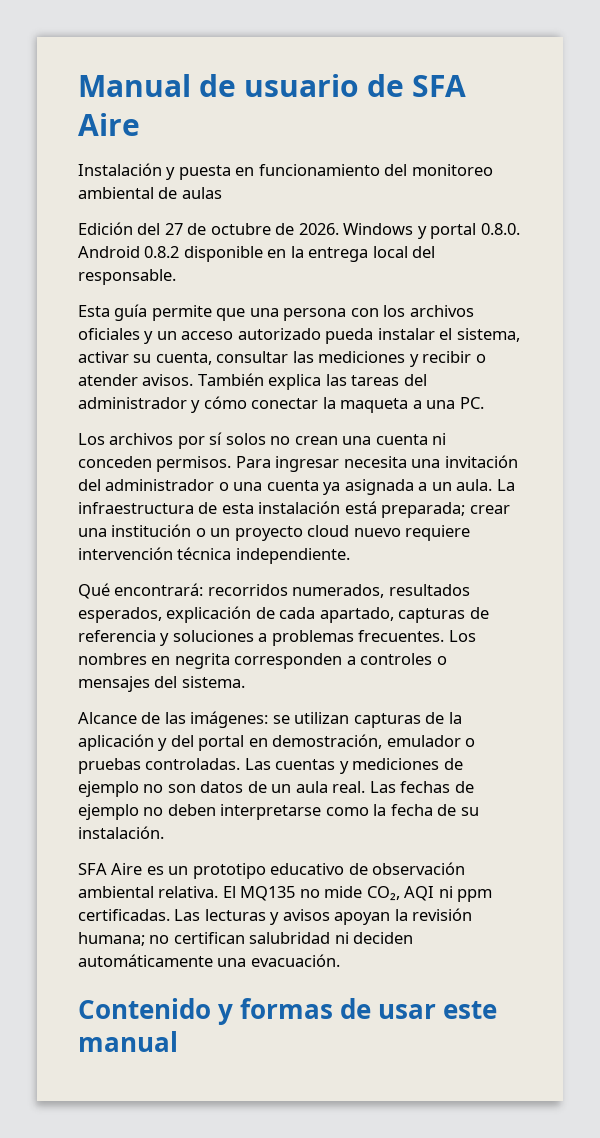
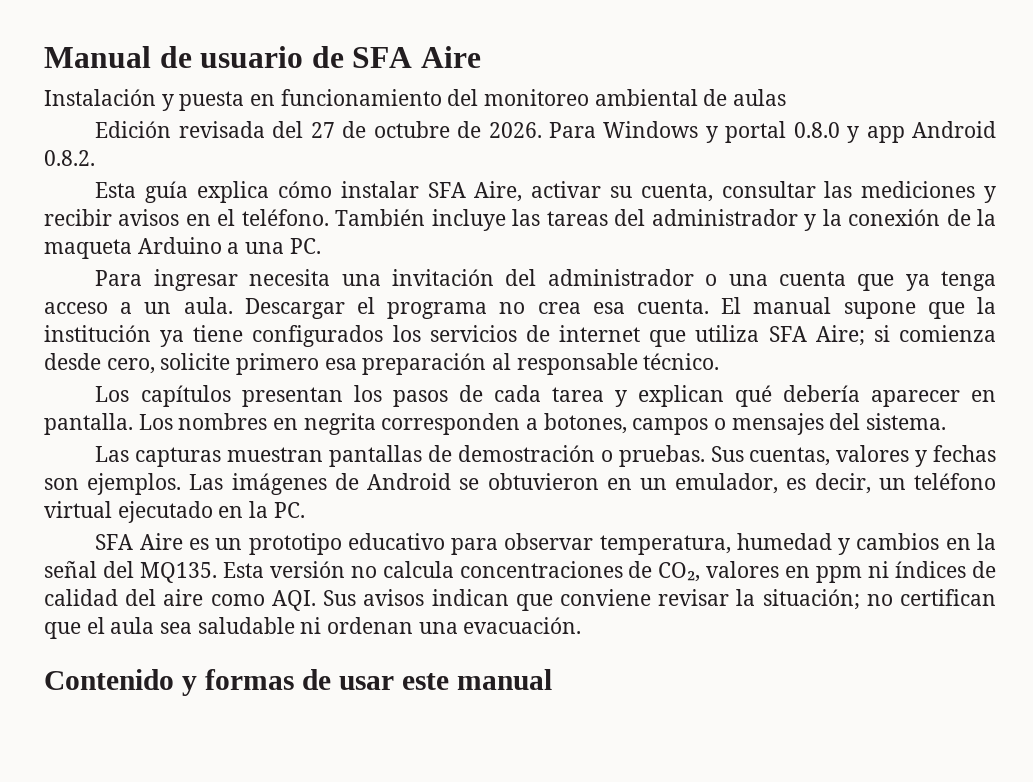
- Edición del 27 de octubre de 2026.
+ Edición revisada del 27 de octubre de 2026.
- Windows y portal 0.8.0. Android 0.8.2 disponible en la entrega local del responsable.
- Esta guía permite que una persona con los archivos oficiales y un acceso autorizado pueda instalar el sistema, activar su cuenta, consultar las mediciones y recibir o atender avisos. También explica las tareas del administrador y cómo conectar la maqueta a una PC.
+ Para Windows y portal 0.8.0 y app Android 0.8.2.
+ Esta guía explica cómo instalar SFA Aire, activar su cuenta, consultar las mediciones y recibir avisos en el teléfono. También incluye las tareas del administrador y la conexión de la maqueta Arduino a una PC.
- Los archivos por sí solos no crean una cuenta ni conceden permisos. Para ingresar necesita una invitación del administrador o una cuenta ya asignada a un aula. La infraestructura de esta instalación está preparada; crear una institución o un proyecto cloud nuevo requiere intervención técnica independiente.
- Qué encontrará: recorridos numerados, resultados esperados, explicación de cada apartado, capturas de referencia y soluciones a problemas frecuentes.
+ Para ingresar necesita una invitación del administrador o una cuenta que ya tenga acceso a un aula. Descargar el programa no crea esa cuenta. El manual supone que la institución ya tiene configurados los servicios de internet que utiliza SFA Aire; si comienza desde cero, solicite primero esa preparación al responsable técnico.
+ Los capítulos presentan los pasos de cada tarea y explican qué debería aparecer en pantalla.
- Los nombres en negrita corresponden a controles o mensajes del sistema.
+ Los nombres en negrita corresponden a botones, campos o mensajes del sistema.
- Alcance de las imágenes: se utilizan capturas de la aplicación y del portal en demostración, emulador o pruebas controladas. Las cuentas y mediciones de ejemplo no son datos de un aula real. Las fechas de ejemplo no deben interpretarse como la fecha de su instalación.
+ Las capturas muestran pantallas de demostración o pruebas. Sus cuentas, valores y fechas son ejemplos. Las imágenes de Android se obtuvieron en un emulador, es decir, un teléfono virtual ejecutado en la PC.
- SFA Aire es un prototipo educativo de observación ambiental relativa. El MQ135 no mide CO₂, AQI ni ppm certificadas. Las lecturas y avisos apoyan la revisión humana; no certifican salubridad ni deciden automáticamente una evacuación.
+ SFA Aire es un prototipo educativo para observar temperatura, humedad y cambios en la señal del MQ135. Esta versión no calcula concentraciones de CO₂, valores en ppm ni índices de calidad del aire como AQI. Sus avisos indican que conviene revisar la situación; no certifican que el aula sea saludable ni ordenan una evacuación.

